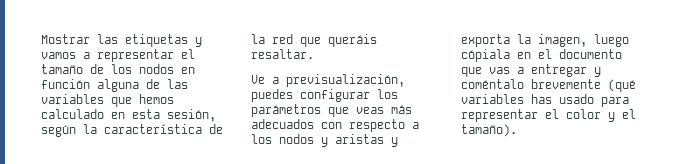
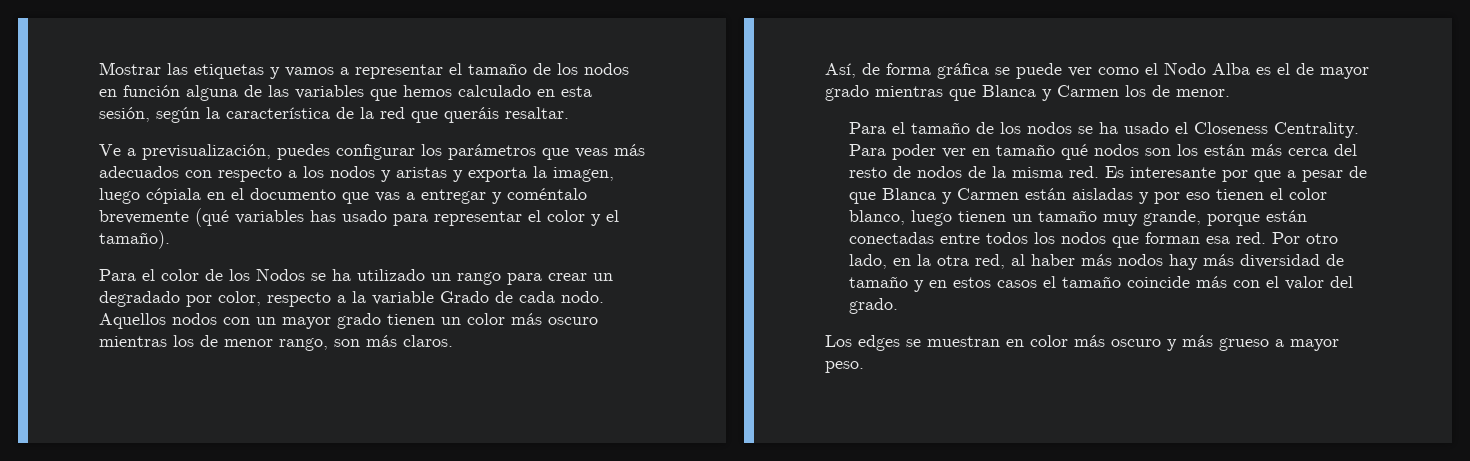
+ Para el color de los Nodos se ha utilizado un rango para crear un degradado por color, respecto a la variable Grado de cada nodo. Aquellos nodos con un mayor grado tienen un color más oscuro mientras los de menor rango, son más claros.
+ Así, de forma gráfica se puede ver como el Nodo Alba es el de mayor grado mientras que Blanca y Carmen los de menor.
+ Para el tamaño de los nodos se ha usado el Closeness Centrality. Para poder ver en tamaño qué nodos son los están más cerca del resto de nodos de la misma red. Es interesante por que a pesar de que Blanca y Carmen están aisladas y por eso tienen el color blanco, luego tienen un tamaño muy grande, porque están conectadas entre todos los nodos que forman esa red. Por otro lado, en la otra red, al haber más nodos hay más diversidad de tamaño y en estos casos el tamaño coincide más con el valor del grado.
+ Los edges se muestran en color más oscuro y más grueso a mayor peso.

